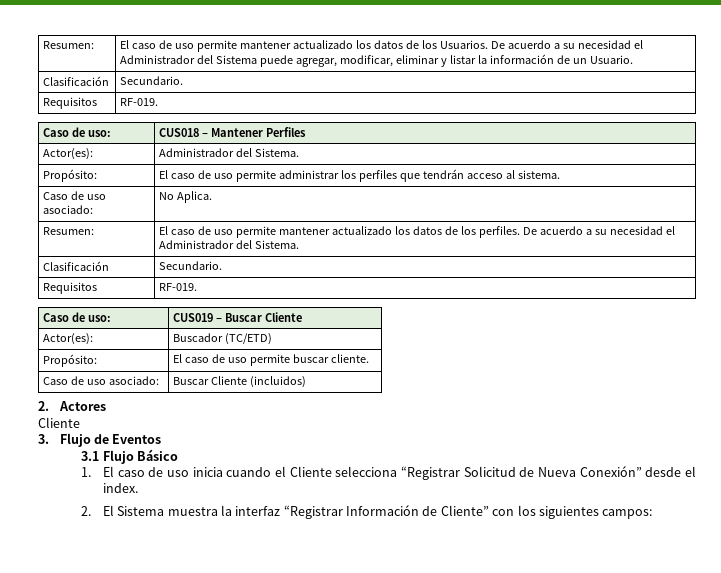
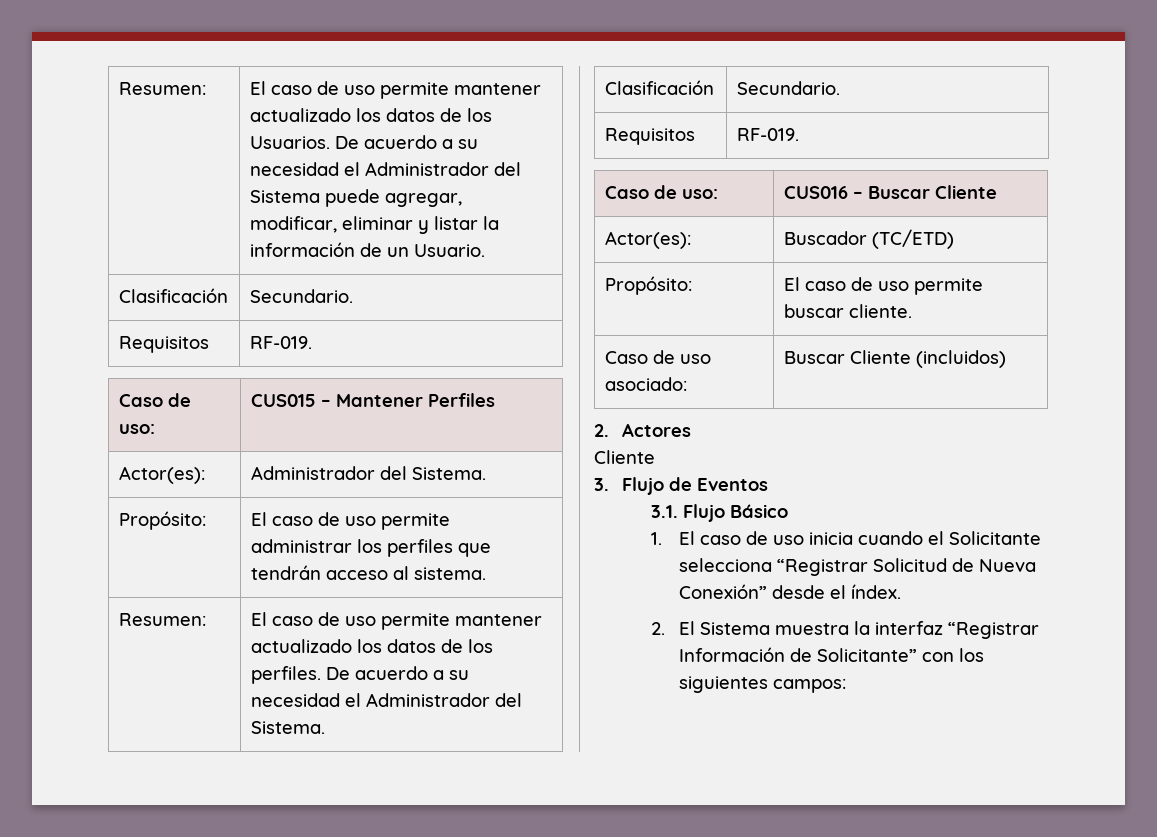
- Caso de uso: | CUS018 – Mantener Perfiles
+ Caso de uso: | CUS015 – Mantener Perfiles
- Caso de uso asociado: | No Aplica.
- Caso de uso: | CUS019 – Buscar Cliente
+ Caso de uso: | CUS016 – Buscar Cliente
- 3.1 Flujo Básico
+ 3.1. Flujo Básico
- 1. El caso de uso inicia cuando el Cliente selecciona “Registrar Solicitud de Nueva Conexión” desde el index.
+ 1. El caso de uso inicia cuando el Solicitante selecciona “Registrar Solicitud de Nueva Conexión” desde el índex.
- 2. El Sistema muestra la interfaz “Registrar Información de Cliente” con los siguientes campos:
+ 2. El Sistema muestra la interfaz “Registrar Información de Solicitante” con los siguientes campos:

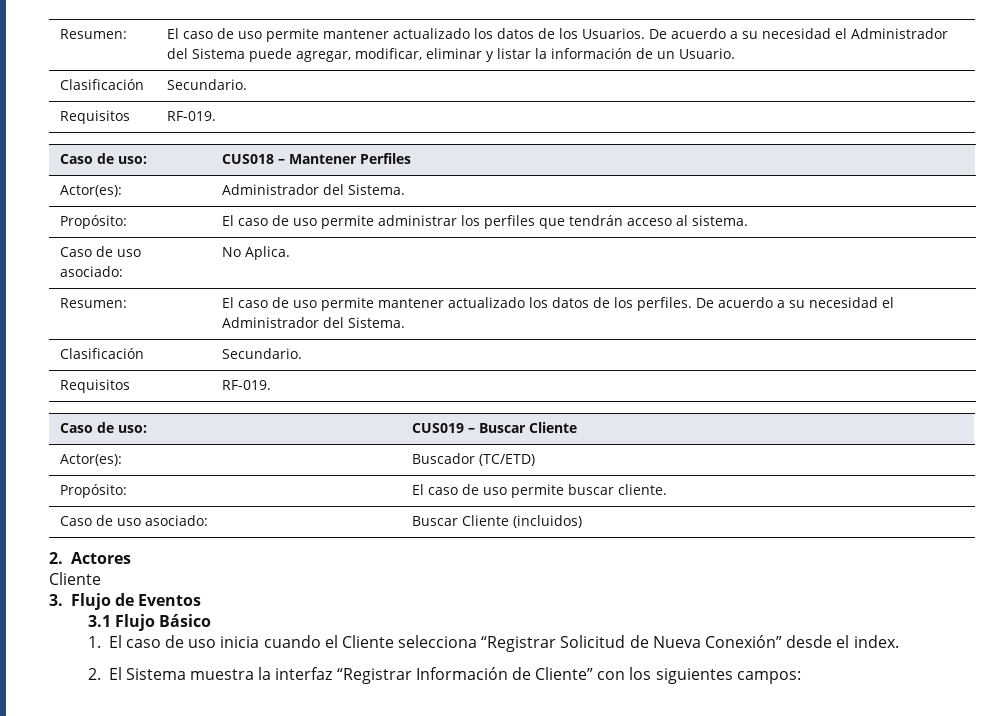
- Caso de uso: | CUS015 – Mantener Perfiles
+ Caso de uso: | CUS018 – Mantener Perfiles
+ Caso de uso asociado: | No Aplica.
- Caso de uso: | CUS016 – Buscar Cliente
+ Caso de uso: | CUS019 – Buscar Cliente
- 3.1. Flujo Básico
+ 3.1 Flujo Básico
- 1. El caso de uso inicia cuando el Solicitante selecciona “Registrar Solicitud de Nueva Conexión” desde el índex.
+ 1. El caso de uso inicia cuando el Cliente selecciona “Registrar Solicitud de Nueva Conexión” desde el index.
- 2. El Sistema muestra la interfaz “Registrar Información de Solicitante” con los siguientes campos:
+ 2. El Sistema muestra la interfaz “Registrar Información de Cliente” con los siguientes campos:

